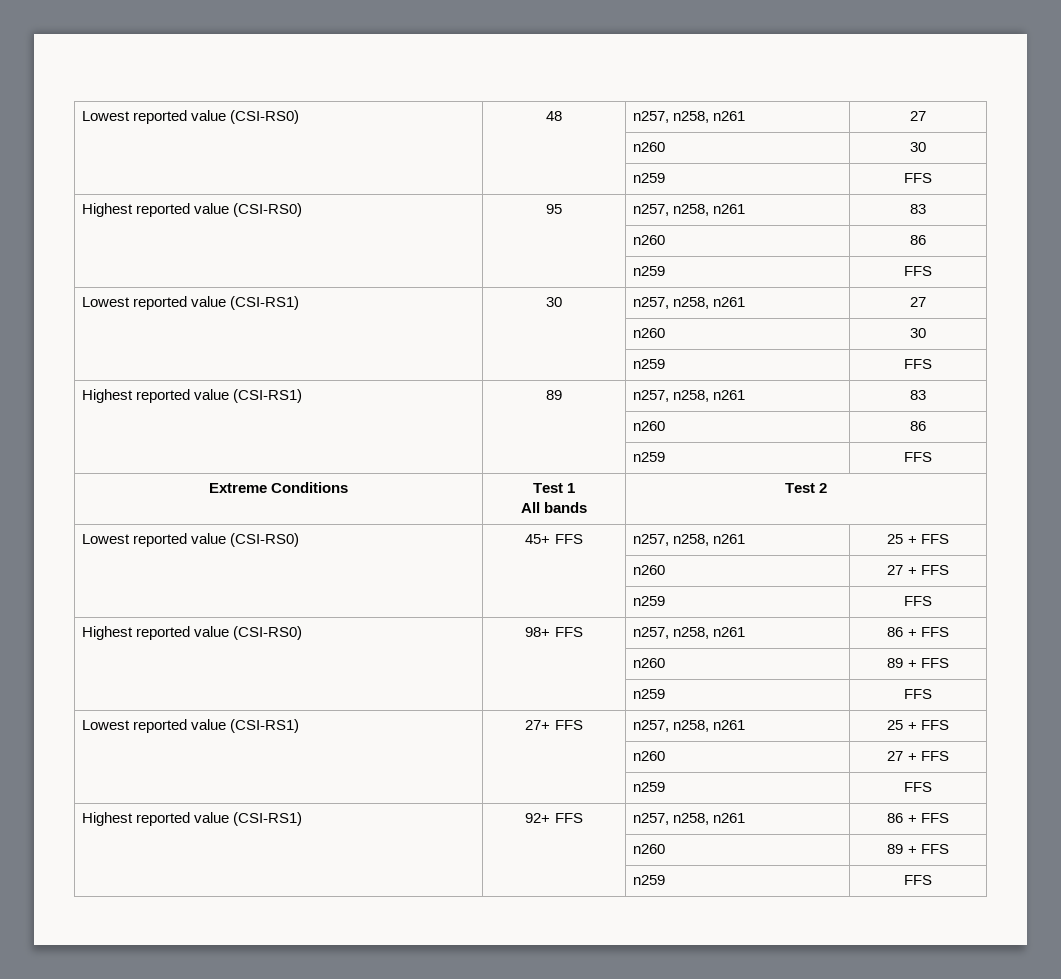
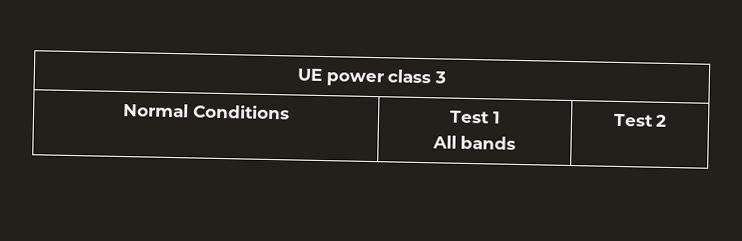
- Lowest reported value (CSI-RS0) | 48 | n257, n258, n261 | 27
- | | n260 | 30
- | | n259 | FFS
- Highest reported value (CSI-RS0) | 95 | n257, n258, n261 | 83
- | | n260 | 86
- | | n259 | FFS
- Lowest reported value (CSI-RS1) | 30 | n257, n258, n261 | 27
- | | n260 | 30
- | | n259 | FFS
- Highest reported value (CSI-RS1) | 89 | n257, n258, n261 | 83
- | | n260 | 86
- | | n259 | FFS
- Extreme Conditions | Test 1
+ UE power class 3
+ Normal Conditions | Test 1
- Lowest reported value (CSI-RS0) | 45+ FFS | n257, n258, n261 | 25 + FFS
- | | n260 | 27 + FFS
- | | n259 | FFS
- Highest reported value (CSI-RS0) | 98+ FFS | n257, n258, n261 | 86 + FFS
- | | n260 | 89 + FFS
- | | n259 | FFS
- Lowest reported value (CSI-RS1) | 27+ FFS | n257, n258, n261 | 25 + FFS
- | | n260 | 27 + FFS
- | | n259 | FFS
- Highest reported value (CSI-RS1) | 92+ FFS | n257, n258, n261 | 86 + FFS
- | | n260 | 89 + FFS
- | | n259 | FFS

